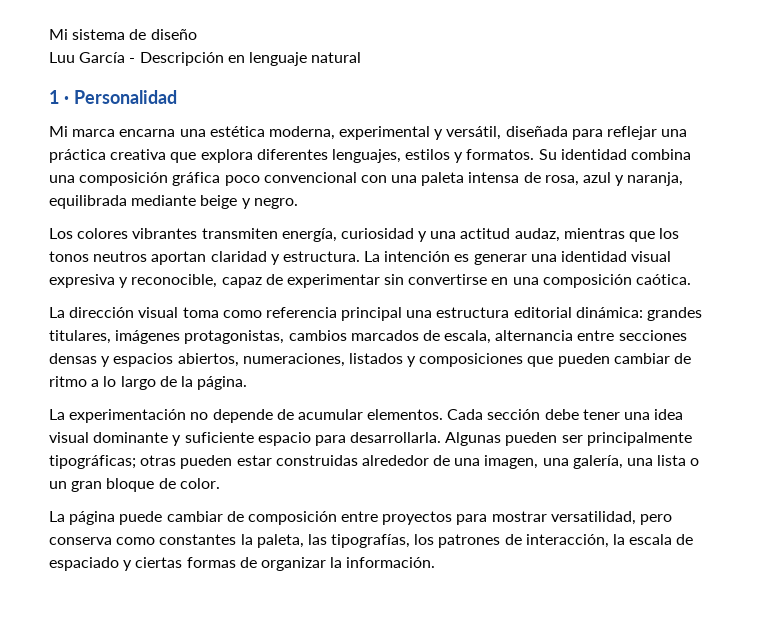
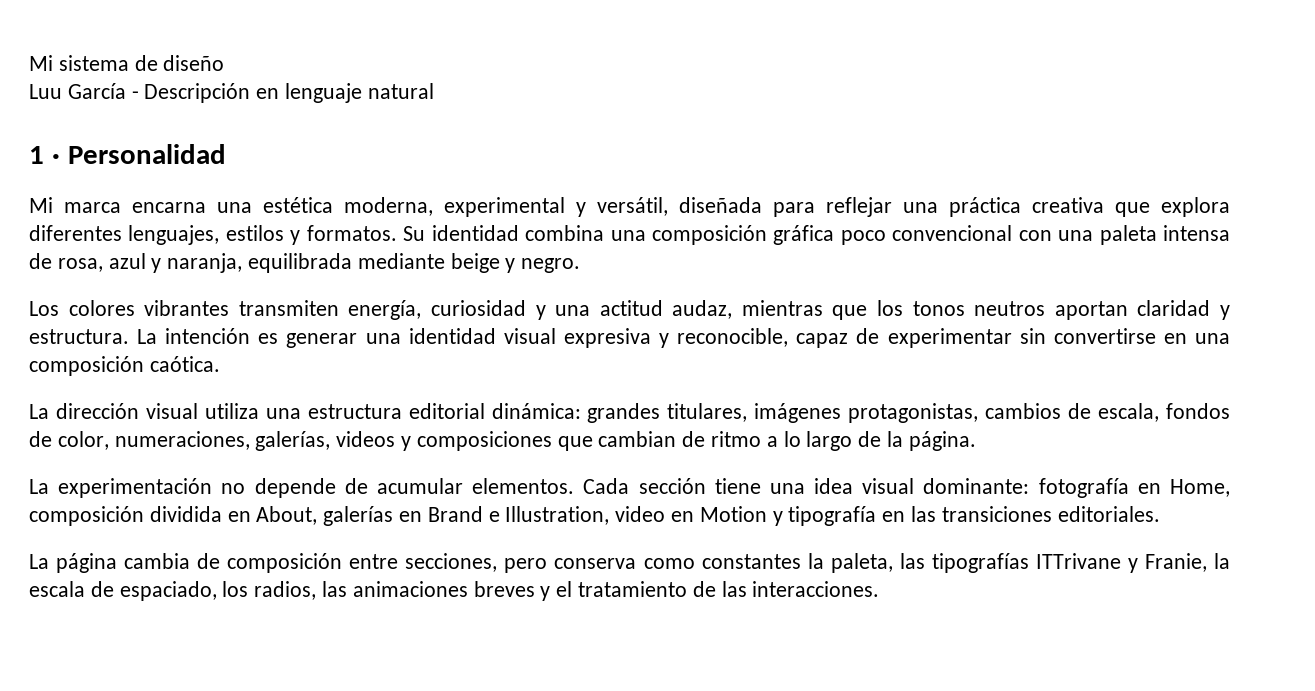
- La dirección visual toma como referencia principal una estructura editorial dinámica: grandes titulares, imágenes protagonistas, cambios marcados de escala, alternancia entre secciones densas y espacios abiertos, numeraciones, listados y composiciones que pueden cambiar de ritmo a lo largo de la página.
+ La dirección visual utiliza una estructura editorial dinámica: grandes titulares, imágenes protagonistas, cambios de escala, fondos de color, numeraciones, galerías, videos y composiciones que cambian de ritmo a lo largo de la página.
- Cada sección debe tener una idea visual dominante y suficiente espacio para desarrollarla. Algunas pueden ser principalmente tipográficas; otras pueden estar construidas alrededor de una imagen, una galería, una lista o un gran bloque de color.
+ Cada sección tiene una idea visual dominante: fotografía en Home, composición dividida en About, galerías en Brand e Illustration, video en Motion y tipografía en las transiciones editoriales.
- La página puede cambiar de composición entre proyectos para mostrar versatilidad, pero conserva como constantes la paleta, las tipografías, los patrones de interacción, la escala de espaciado y ciertas formas de organizar la información.
+ La página cambia de composición entre secciones, pero conserva como constantes la paleta, las tipografías ITTrivane y Franie, la escala de espaciado, los radios, las animaciones breves y el tratamiento de las interacciones.

